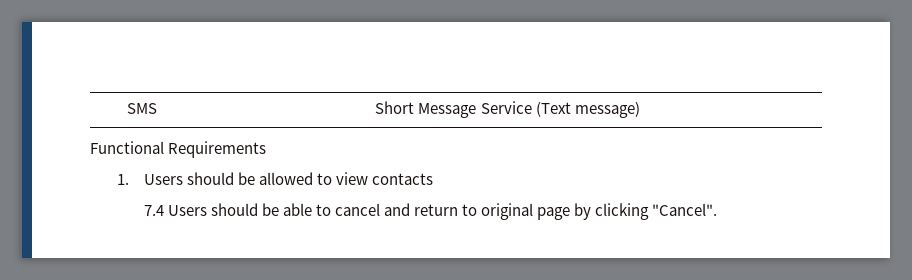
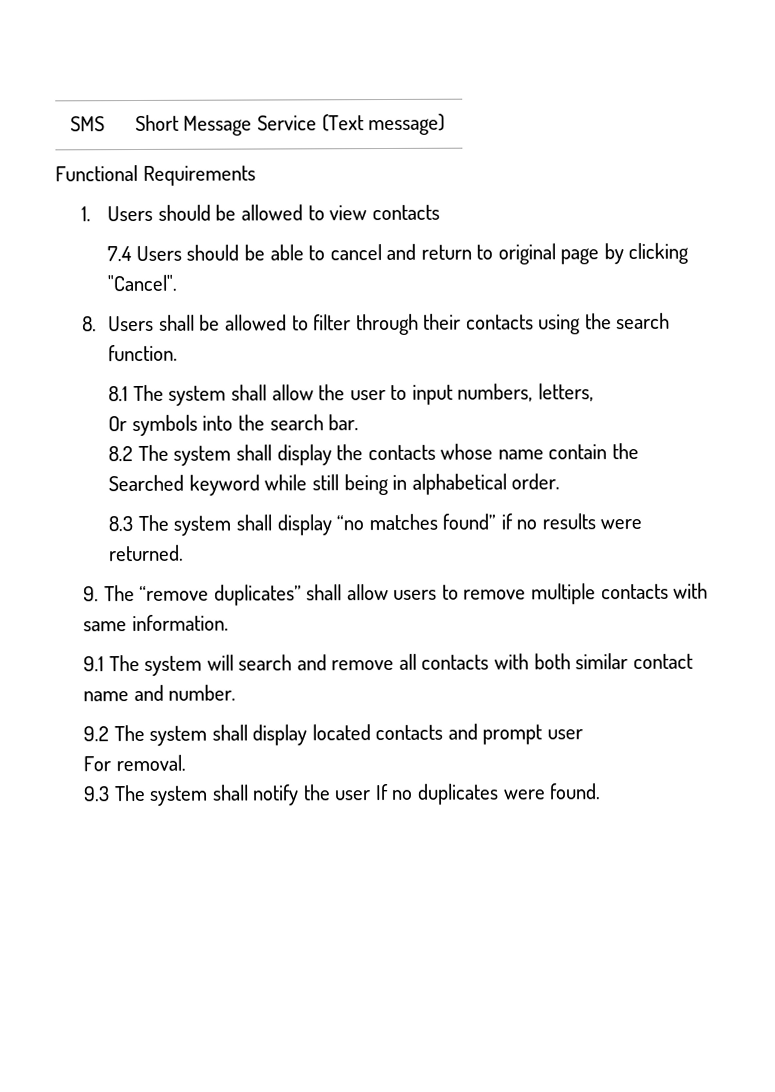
+ 8. Users shall be allowed to filter through their contacts using the search function.
+ 8.1 The system shall allow the user to input numbers, letters,
+ Or symbols into the search bar.
+ 8.2 The system shall display the contacts whose name contain the Searched keyword while still being in alphabetical order.
+ 8.3 The system shall display “no matches found” if no results were returned.
+ 9. The “remove duplicates” shall allow users to remove multiple contacts with same information.
+ 9.1 The system will search and remove all contacts with both similar contact name and number.
+ 9.2 The system shall display located contacts and prompt user
+ For removal.
+ 9.3 The system shall notify the user If no duplicates were found.

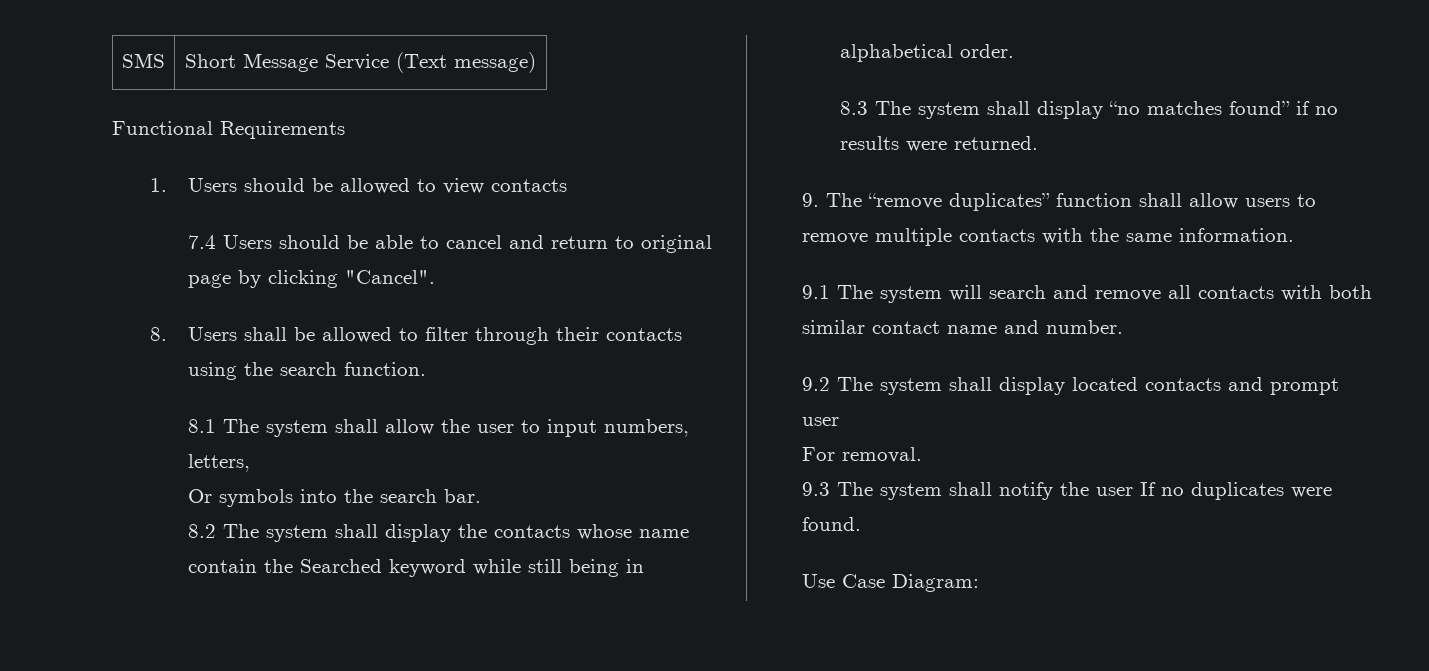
- 9. The “remove duplicates” shall allow users to remove multiple contacts with same information.
+ 9. The “remove duplicates” function shall allow users to remove multiple contacts with the same information.
+ Use Case Diagram:

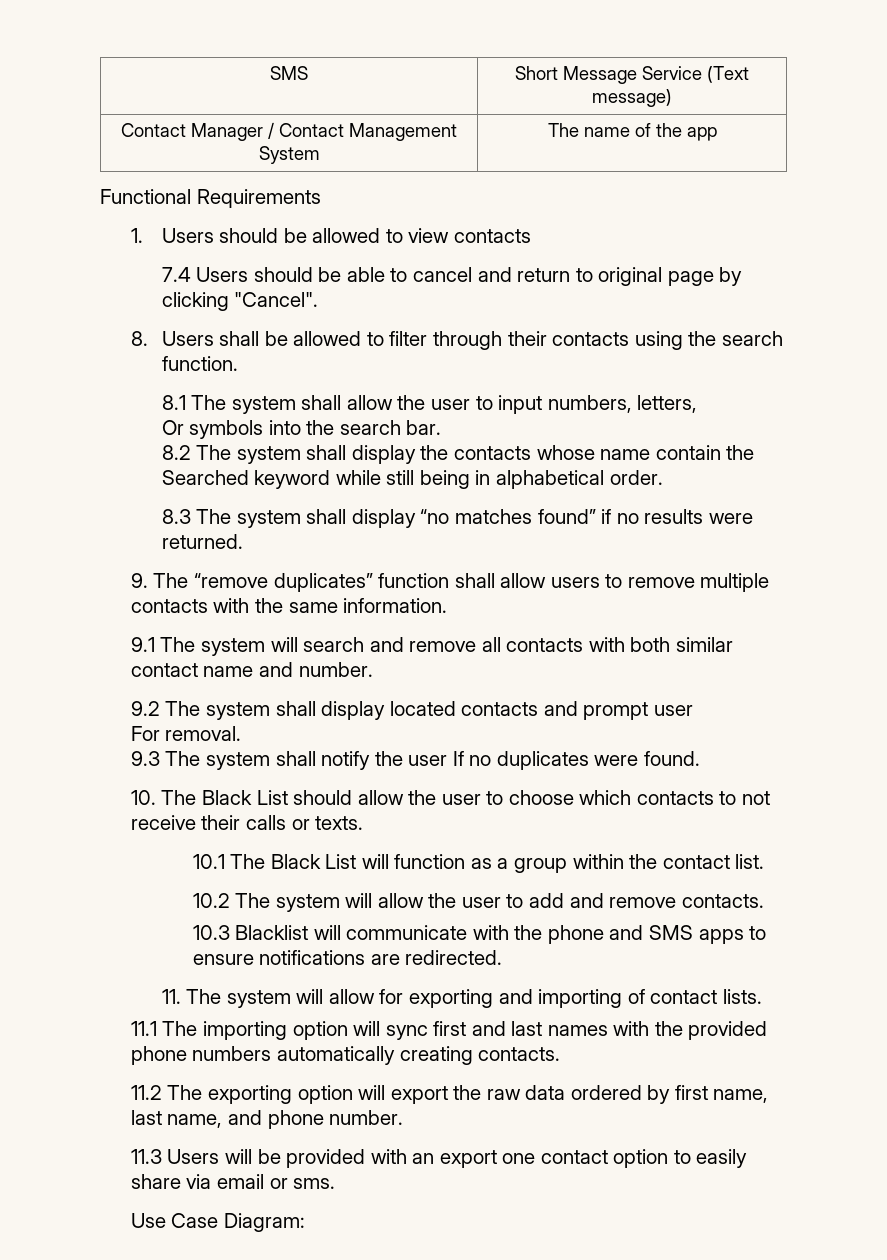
+ Contact Manager / Contact Management System | The name of the app
+ 10. The Black List should allow the user to choose which contacts to not receive their calls or texts.
+ 10.1 The Black List will function as a group within the contact list.
+ 10.2 The system will allow the user to add and remove contacts.
+ 10.3 Blacklist will communicate with the phone and SMS apps to ensure notifications are redirected.
+ 11. The system will allow for exporting and importing of contact lists.
+ 11.1 The importing option will sync first and last names with the provided phone numbers automatically creating contacts.
+ 11.2 The exporting option will export the raw data ordered by first name, last name, and phone number.
+ 11.3 Users will be provided with an export one contact option to easily share via email or sms.

